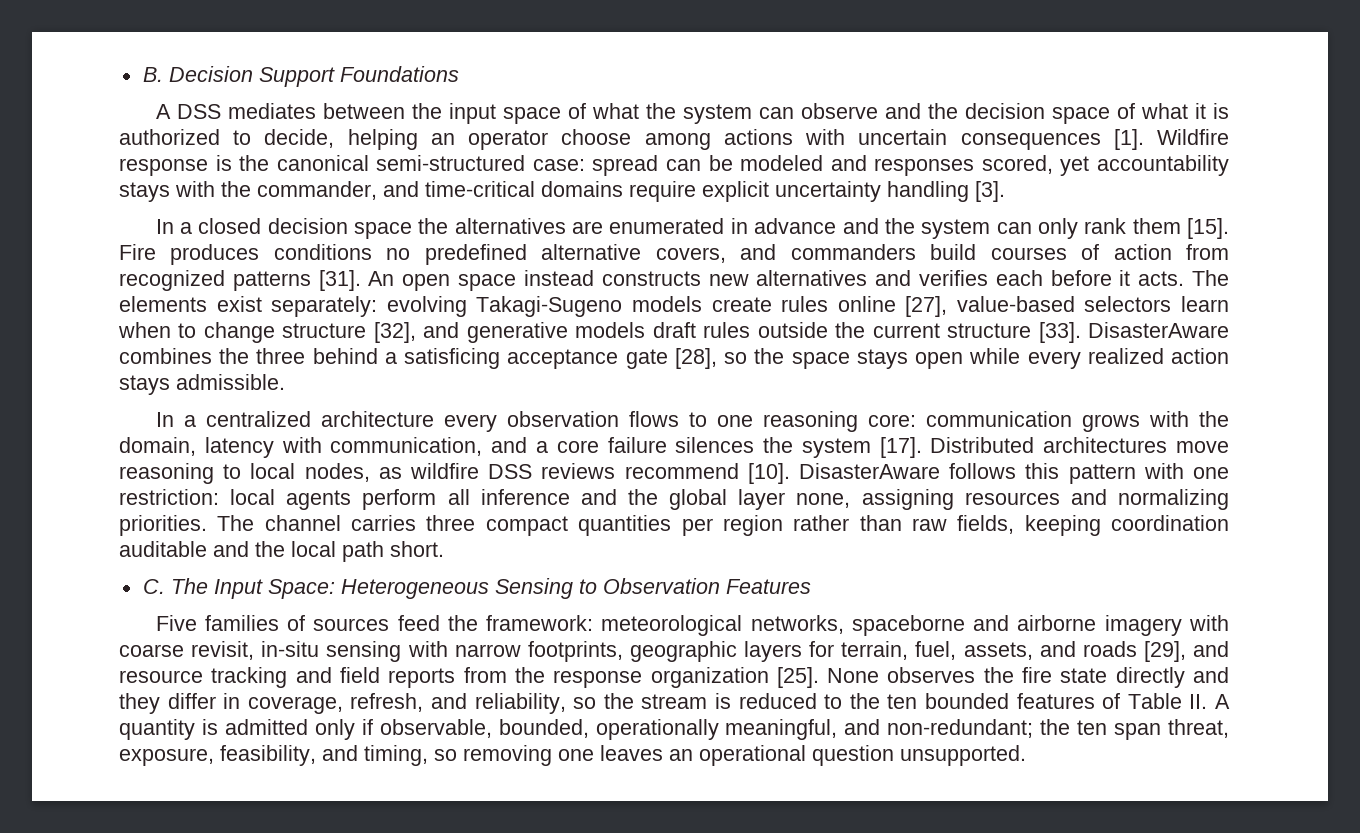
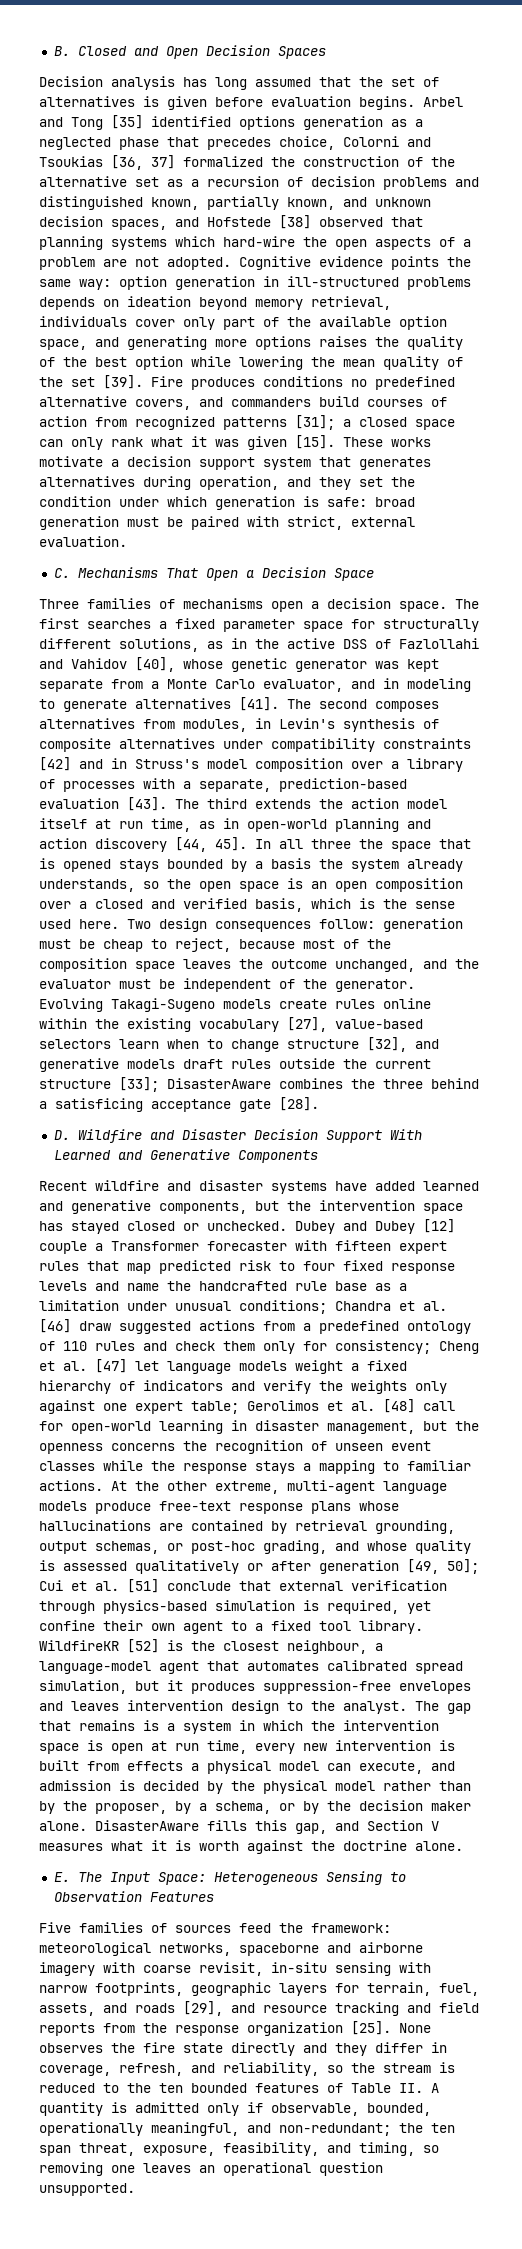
- B. Decision Support Foundations
- A DSS mediates between the input space of what the system can observe and the decision space of what it is authorized to decide, helping an operator choose among actions with uncertain consequences [1]. Wildfire response is the canonical semi-structured case: spread can be modeled and responses scored, yet accountability stays with the commander, and time-critical domains require explicit uncertainty handling [3].
- In a closed decision space the alternatives are enumerated in advance and the system can only rank them [15].
+ B. Closed and Open Decision Spaces
+ Decision analysis has long assumed that the set of alternatives is given before evaluation begins. Arbel and Tong [35] identified options generation as a neglected phase that precedes choice, Colorni and Tsoukias [36, 37] formalized the construction of the alternative set as a recursion of decision problems and distinguished known, partially known, and unknown decision spaces, and Hofstede [38] observed that planning systems which hard-wire the open aspects of a problem are not adopted. Cognitive evidence points the same way: option generation in ill-structured problems depends on ideation beyond memory retrieval, individuals cover only part of the available option space, and generating more options raises the quality of the best option while lowering the mean quality of the set [39].
- Fire produces conditions no predefined alternative covers, and commanders build courses of action from recognized patterns [31]. An open space instead constructs new alternatives and verifies each before it acts. The elements exist separately: evolving Takagi-Sugeno models create rules online [27], value-based selectors learn when to change structure [32], and generative models draft rules outside the current structure [33]. DisasterAware combines the three behind a satisficing acceptance gate [28], so the space stays open while every realized action stays admissible.
- In a centralized architecture every observation flows to one reasoning core: communication grows with the domain, latency with communication, and a core failure silences the system [17]. Distributed architectures move reasoning to local nodes, as wildfire DSS reviews recommend [10]. DisasterAware follows this pattern with one restriction: local agents perform all inference and the global layer none, assigning resources and normalizing priorities. The channel carries three compact quantities per region rather than raw fields, keeping coordination auditable and the local path short.
- C. The Input Space: Heterogeneous Sensing to Observation Features
+ Fire produces conditions no predefined alternative covers, and commanders build courses of action from recognized patterns [31]; a closed space can only rank what it was given [15]. These works motivate a decision support system that generates alternatives during operation, and they set the condition under which generation is safe: broad generation must be paired with strict, external evaluation.
+ C. Mechanisms That Open a Decision Space
+ Three families of mechanisms open a decision space. The first searches a fixed parameter space for structurally different solutions, as in the active DSS of Fazlollahi and Vahidov [40], whose genetic generator was kept separate from a Monte Carlo evaluator, and in modeling to generate alternatives [41]. The second composes alternatives from modules, in Levin's synthesis of composite alternatives under compatibility constraints [42] and in Struss's model composition over a library of processes with a separate, prediction-based evaluation [43]. The third extends the action model itself at run time, as in open-world planning and action discovery [44, 45]. In all three the space that is opened stays bounded by a basis the system already understands, so the open space is an open composition over a closed and verified basis, which is the sense used here. Two design consequences follow: generation must be cheap to reject, because most of the composition space leaves the outcome unchanged, and the evaluator must be independent of the generator. Evolving Takagi-Sugeno models create rules online within the existing vocabulary [27], value-based selectors learn when to change structure [32], and generative models draft rules outside the current structure [33]; DisasterAware combines the three behind a satisficing acceptance gate [28].
+ D. Wildfire and Disaster Decision Support With Learned and Generative Components
+ Recent wildfire and disaster systems have added learned and generative components, but the intervention space has stayed closed or unchecked. Dubey and Dubey [12] couple a Transformer forecaster with fifteen expert rules that map predicted risk to four fixed response levels and name the handcrafted rule base as a limitation under unusual conditions; Chandra et al. [46] draw suggested actions from a predefined ontology of 110 rules and check them only for consistency; Cheng et al. [47] let language models weight a fixed hierarchy of indicators and verify the weights only against one expert table; Gerolimos et al. [48] call for open-world learning in disaster management, but the openness concerns the recognition of unseen event classes while the response stays a mapping to familiar actions. At the other extreme, multi-agent language models produce free-text response plans whose hallucinations are contained by retrieval grounding, output schemas, or post-hoc grading, and whose quality is assessed qualitatively or after generation [49, 50]; Cui et al. [51] conclude that external verification through physics-based simulation is required, yet confine their own agent to a fixed tool library. WildfireKR [52] is the closest neighbour, a language-model agent that automates calibrated spread simulation, but it produces suppression-free envelopes and leaves intervention design to the analyst. The gap that remains is a system in which the intervention space is open at run time, every new intervention is built from effects a physical model can execute, and admission is decided by the physical model rather than by the proposer, by a schema, or by the decision maker alone. DisasterAware fills this gap, and Section V measures what it is worth against the doctrine alone.
+ E. The Input Space: Heterogeneous Sensing to Observation Features

